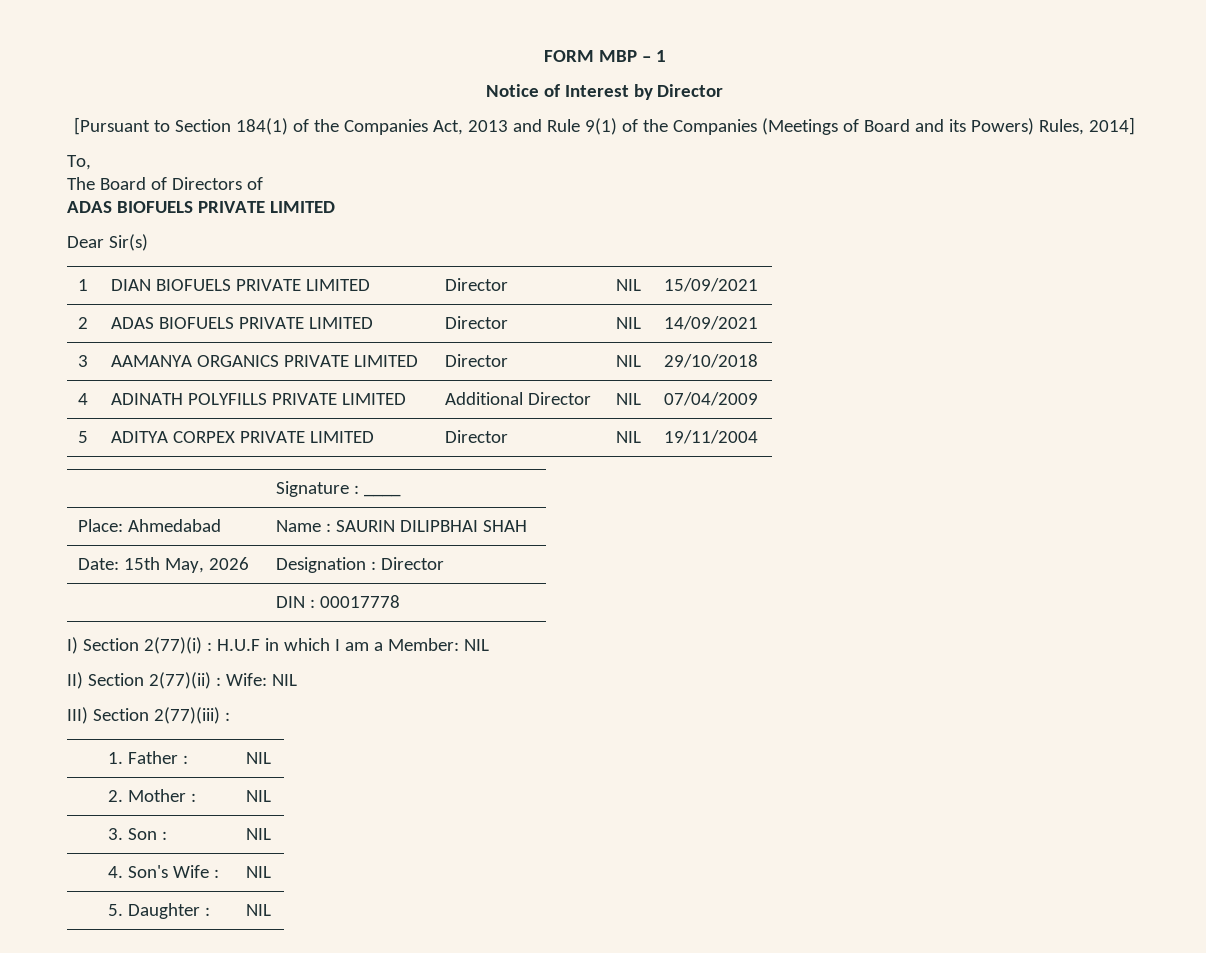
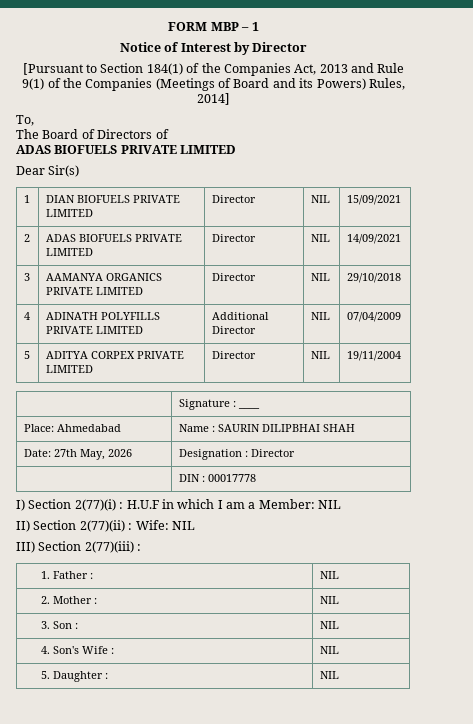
- Date: 15th May, 2026 | Designation : Director
+ Date: 27th May, 2026 | Designation : Director

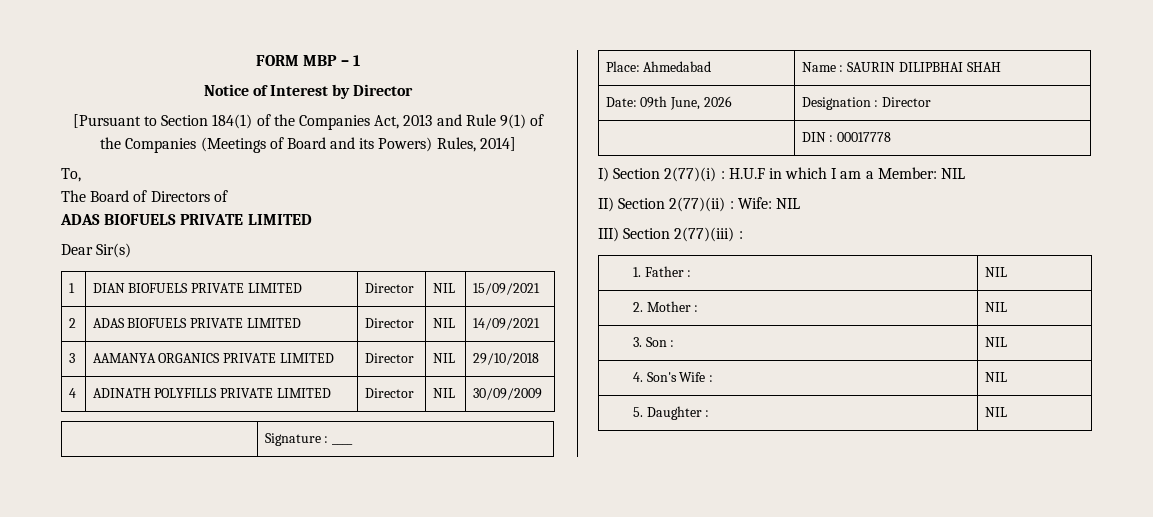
- 4 | ADINATH POLYFILLS PRIVATE LIMITED | Additional Director | NIL | 07/04/2009
- 5 | ADITYA CORPEX PRIVATE LIMITED | Director | NIL | 19/11/2004
+ 4 | ADINATH POLYFILLS PRIVATE LIMITED | Director | NIL | 30/09/2009
- Date: 27th May, 2026 | Designation : Director
+ Date: 09th June, 2026 | Designation : Director

